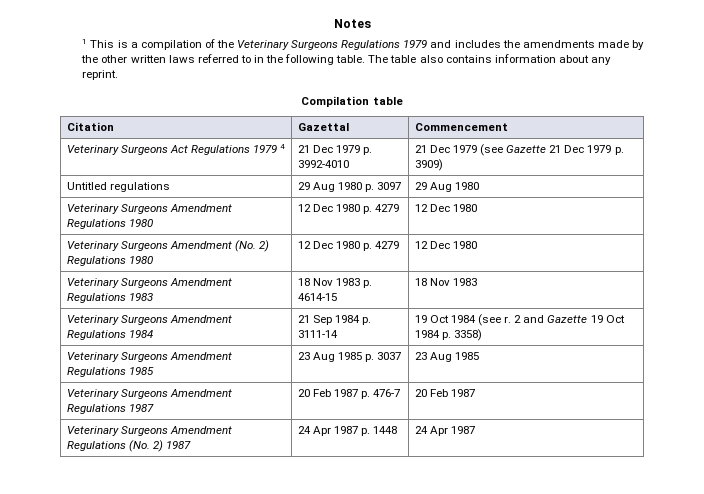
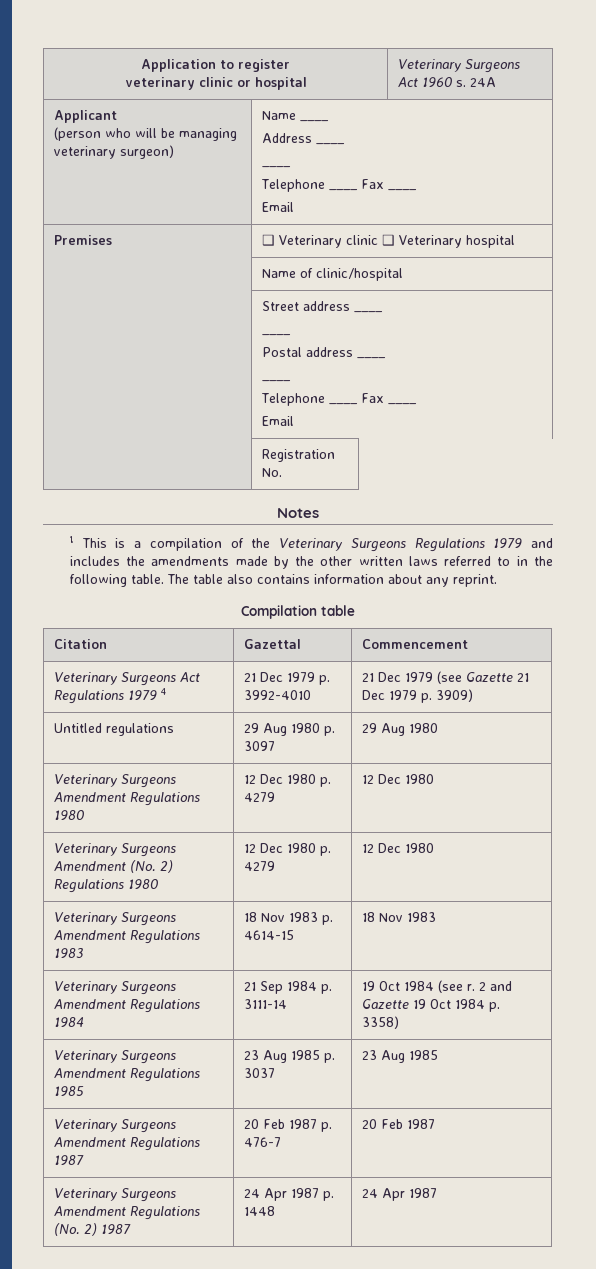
+ Application to register
+ veterinary clinic or hospital | Veterinary Surgeons Act 1960 s. 24A
+ Applicant
+ (person who will be managing veterinary surgeon) | Name ____
+ Address ____
+ ____
+ Telephone ____ Fax ____
+ Email
+ Premises | ❑ Veterinary clinic ❑ Veterinary hospital
+ | Name of clinic/hospital
+ | Street address ____
+ ____
+ Postal address ____
+ ____
+ Telephone ____ Fax ____
+ Email
+ | Registration No.

